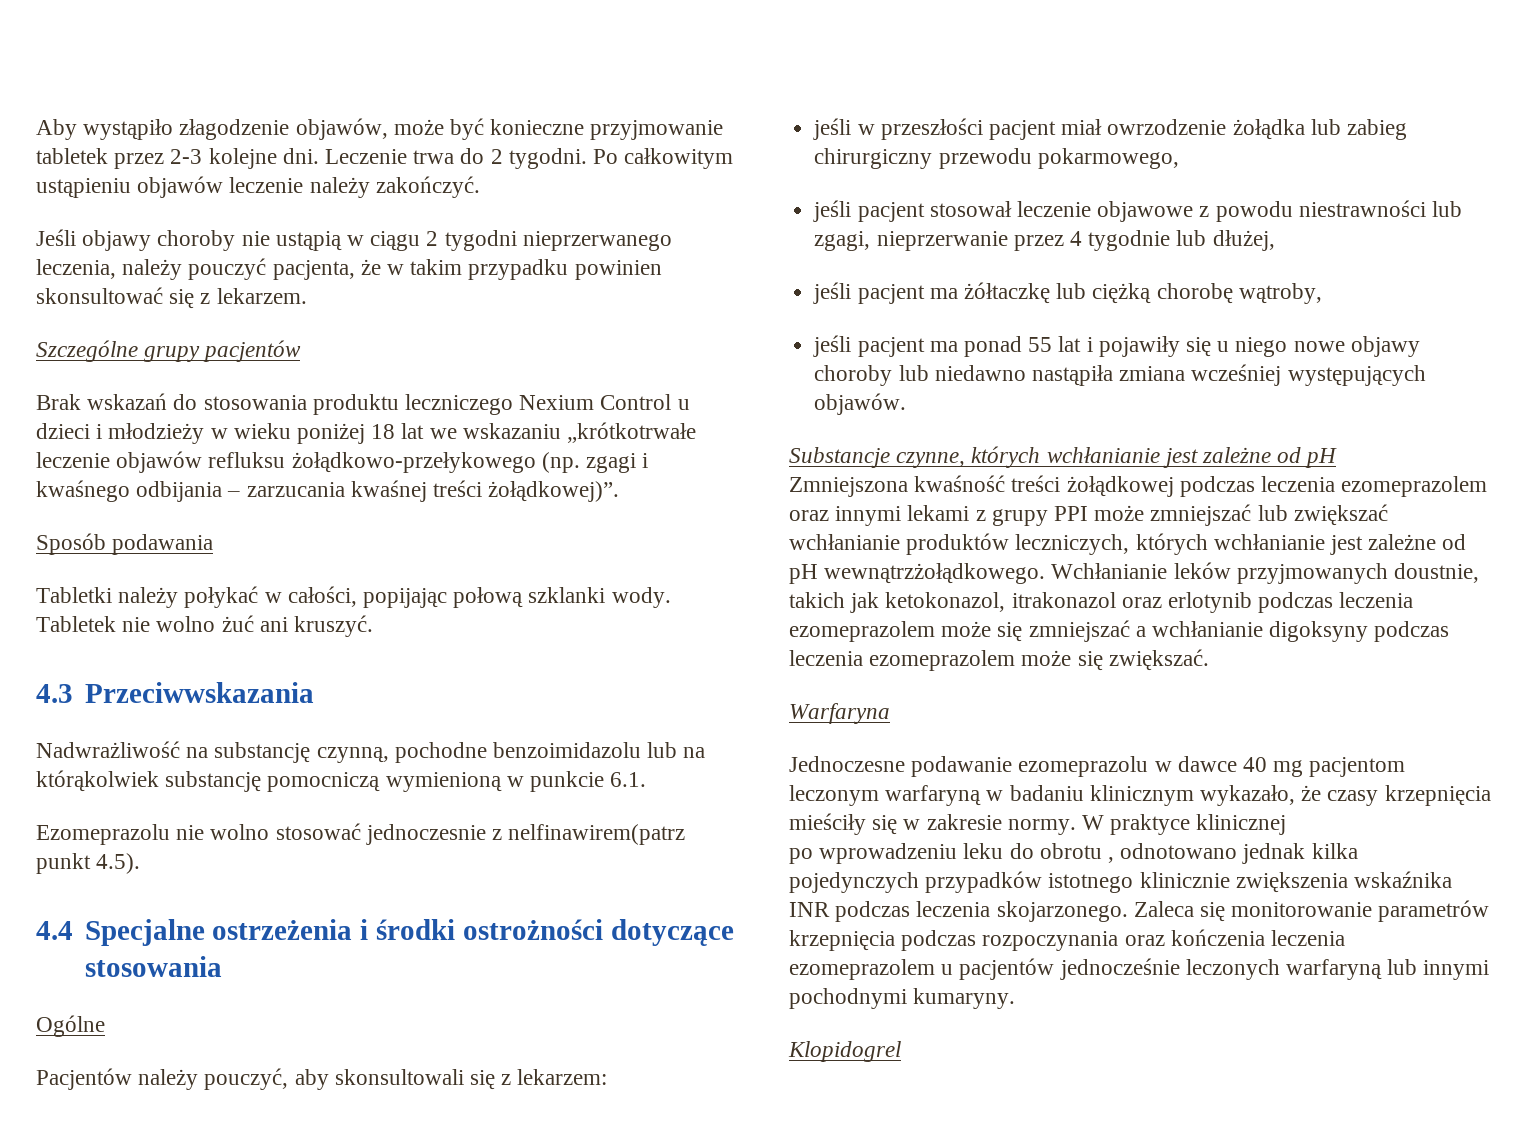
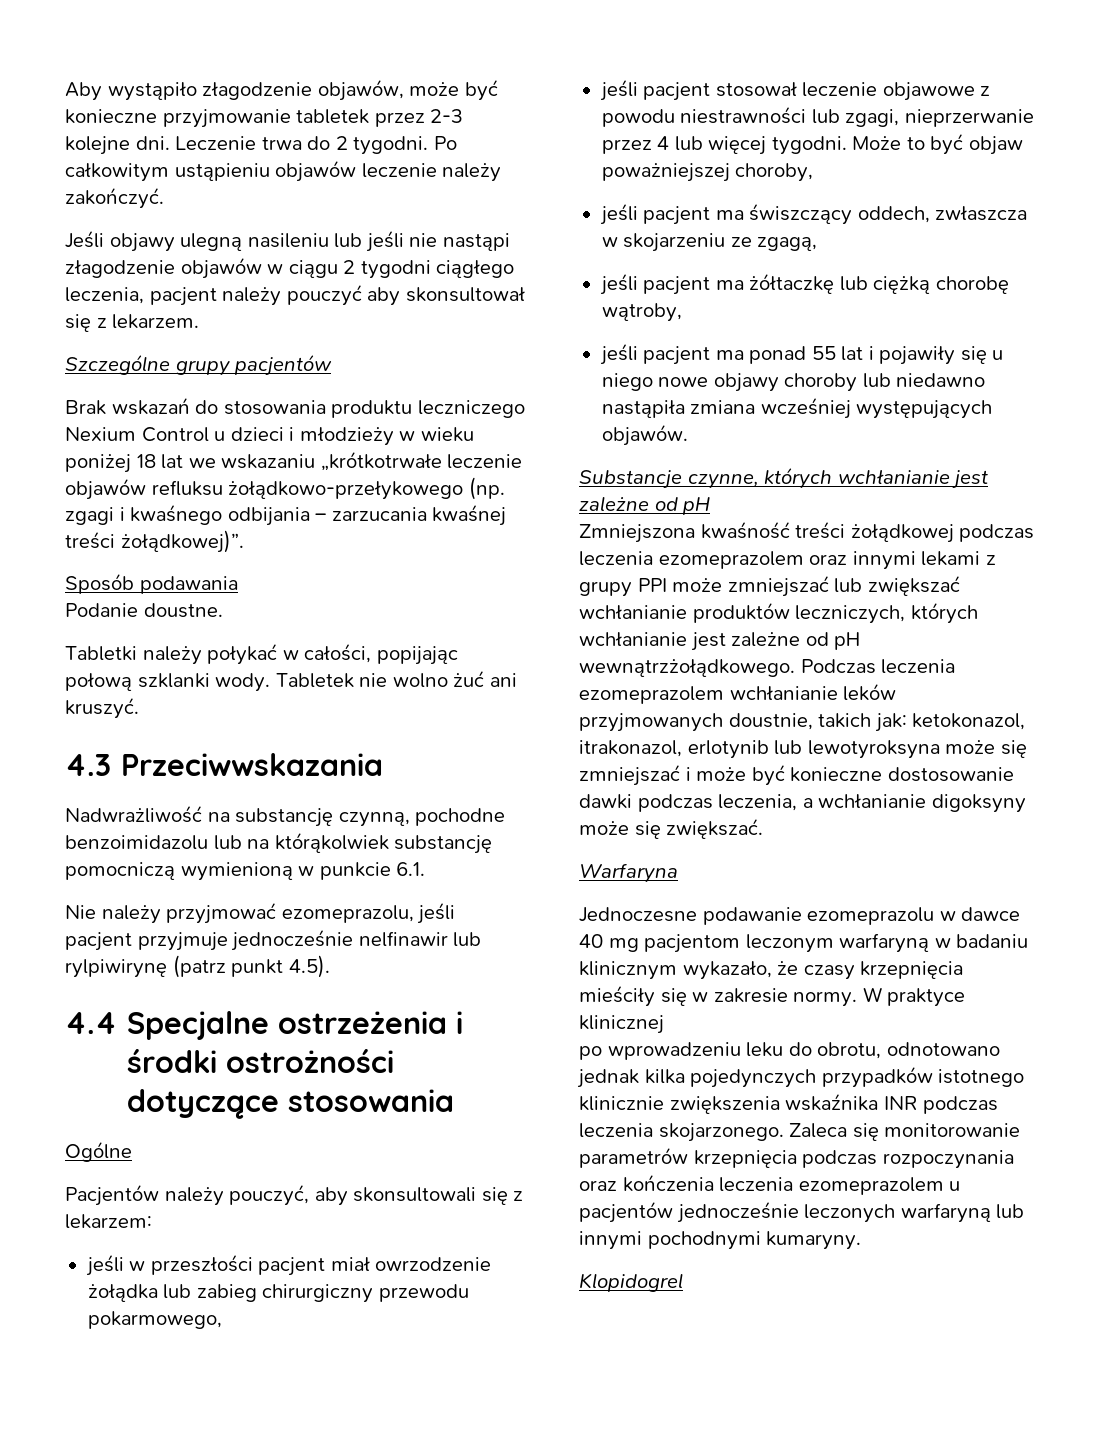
- Jeśli objawy choroby nie ustąpią w ciągu 2 tygodni nieprzerwanego leczenia, należy pouczyć pacjenta, że w takim przypadku powinien skonsultować się z lekarzem.
+ Jeśli objawy ulegną nasileniu lub jeśli nie nastąpi złagodzenie objawów w ciągu 2 tygodni ciągłego leczenia, pacjent należy pouczyć aby skonsultował się z lekarzem.
+ Podanie doustne.
- Ezomeprazolu nie wolno stosować jednoczesnie z nelfinawirem(patrz punkt 4.5).
+ Nie należy przyjmować ezomeprazolu, jeśli pacjent przyjmuje jednocześnie nelfinawir lub rylpiwirynę (patrz punkt 4.5).
- jeśli pacjent stosował leczenie objawowe z powodu niestrawności lub zgagi, nieprzerwanie przez 4 tygodnie lub dłużej,
+ jeśli pacjent stosował leczenie objawowe z powodu niestrawności lub zgagi, nieprzerwanie przez 4 lub więcej tygodni. Może to być objaw poważniejszej choroby,
+ jeśli pacjent ma świszczący oddech, zwłaszcza w skojarzeniu ze zgagą,
- Wchłanianie leków przyjmowanych doustnie, takich jak ketokonazol, itrakonazol oraz erlotynib podczas leczenia ezomeprazolem może się zmniejszać a wchłanianie digoksyny podczas leczenia ezomeprazolem może się zwiększać.
+ Podczas leczenia ezomeprazolem wchłanianie leków przyjmowanych doustnie, takich jak: ketokonazol, itrakonazol, erlotynib lub lewotyroksyna może się zmniejszać i może być konieczne dostosowanie dawki podczas leczenia, a wchłanianie digoksyny może się zwiększać.
- po wprowadzeniu leku do obrotu , odnotowano jednak kilka pojedynczych przypadków istotnego klinicznie zwiększenia wskaźnika INR podczas leczenia skojarzonego.
+ po wprowadzeniu leku do obrotu, odnotowano jednak kilka pojedynczych przypadków istotnego klinicznie zwiększenia wskaźnika INR podczas leczenia skojarzonego.

